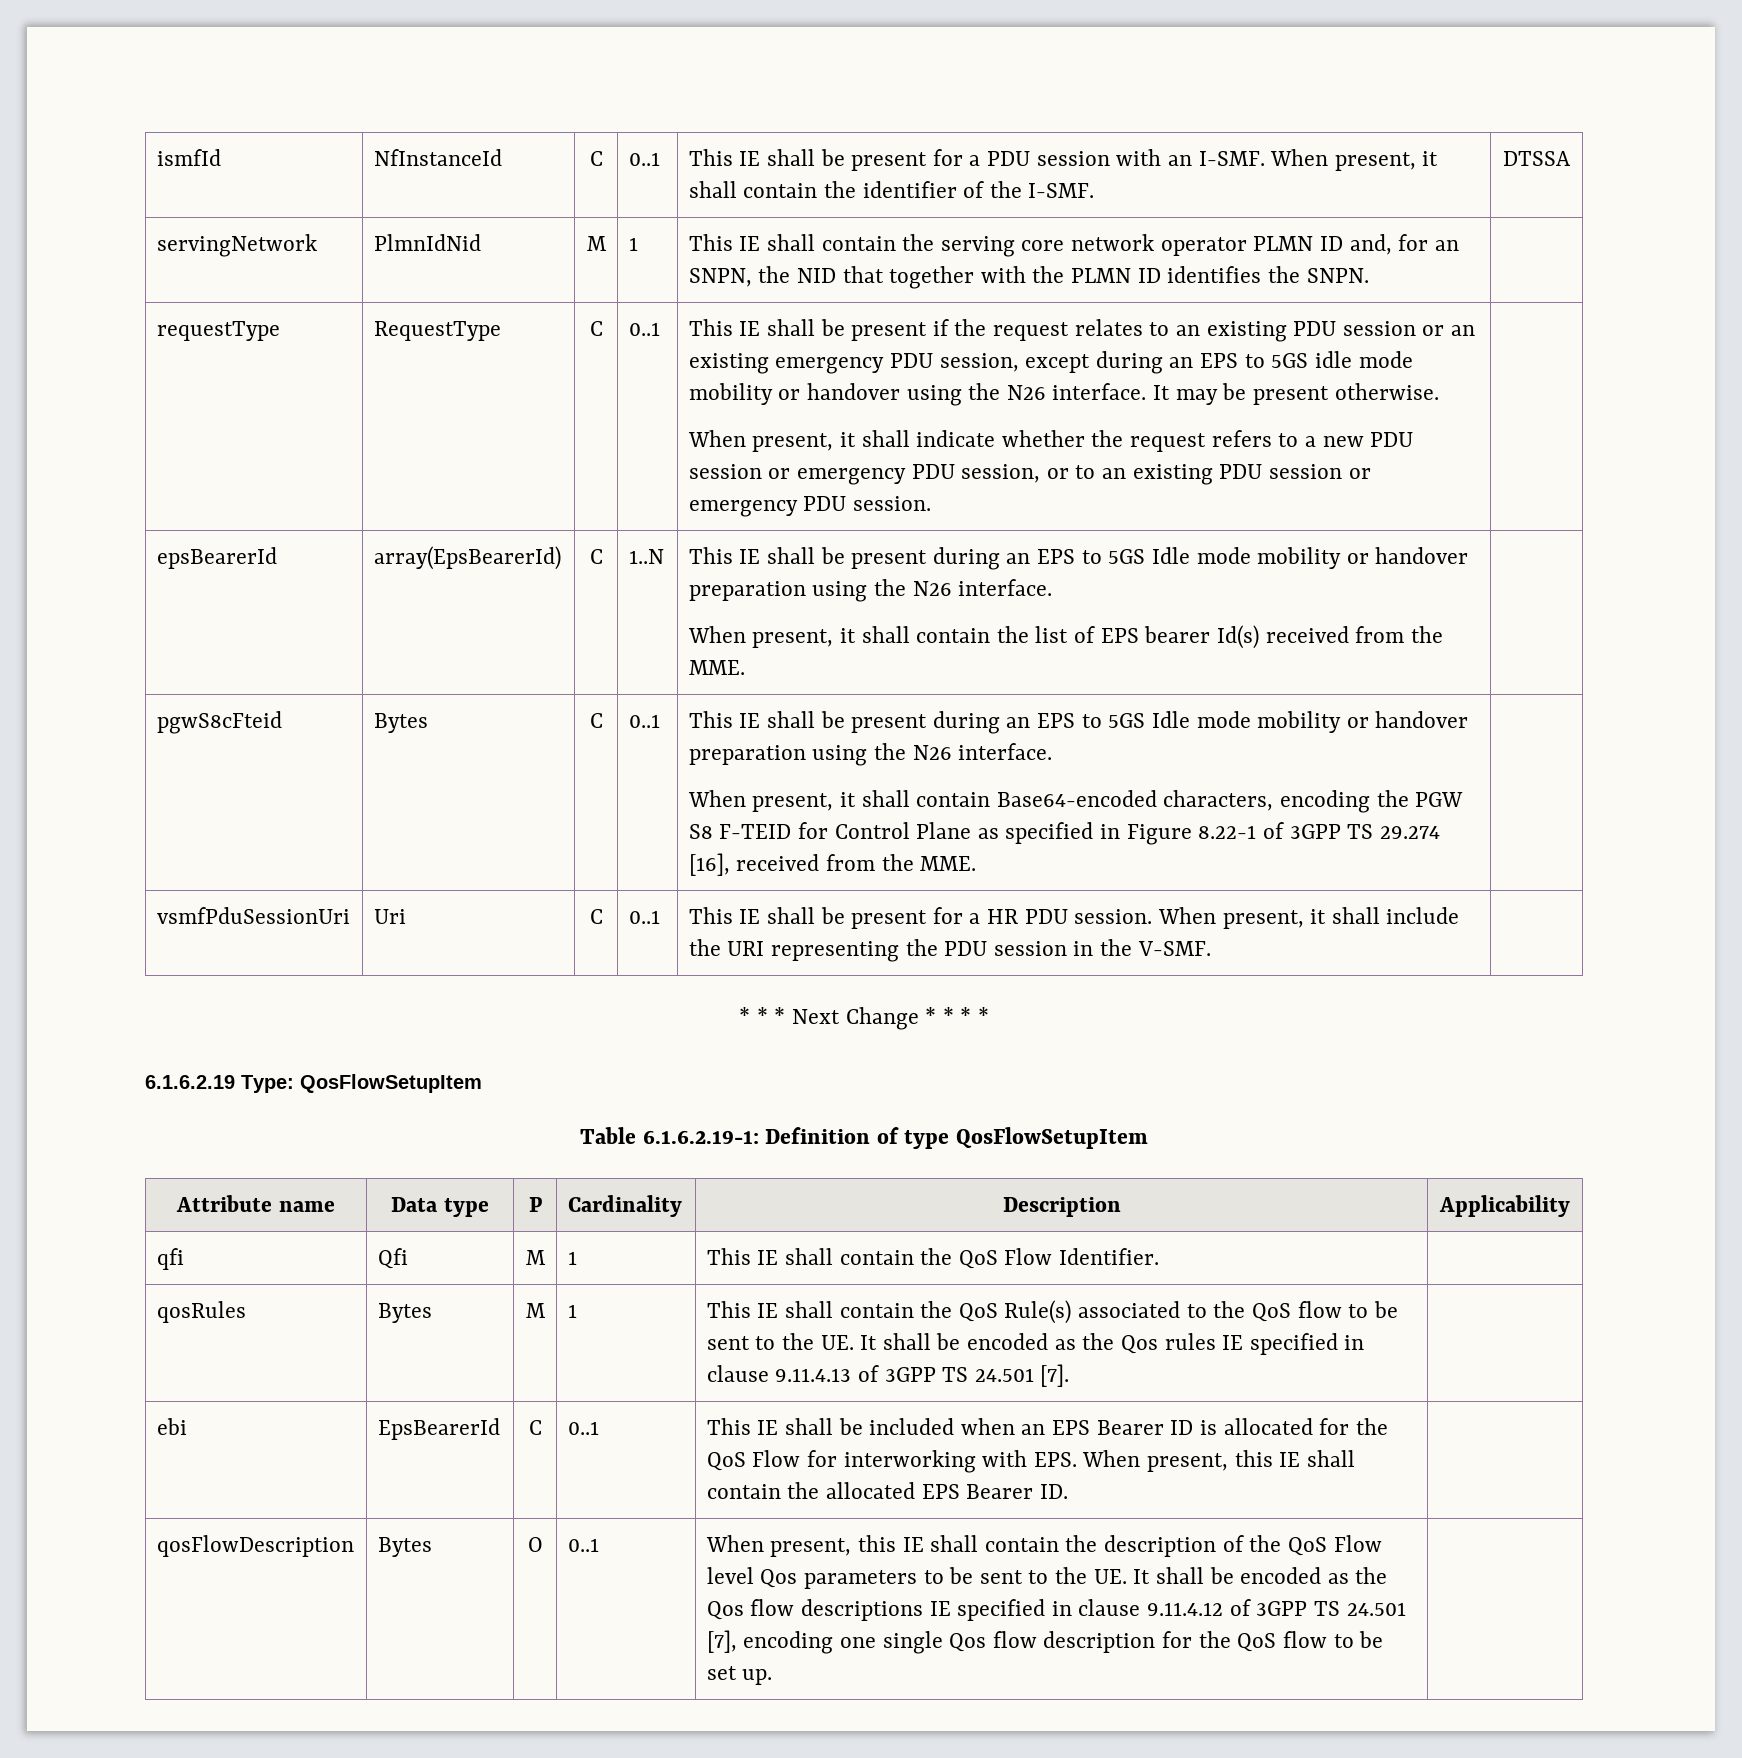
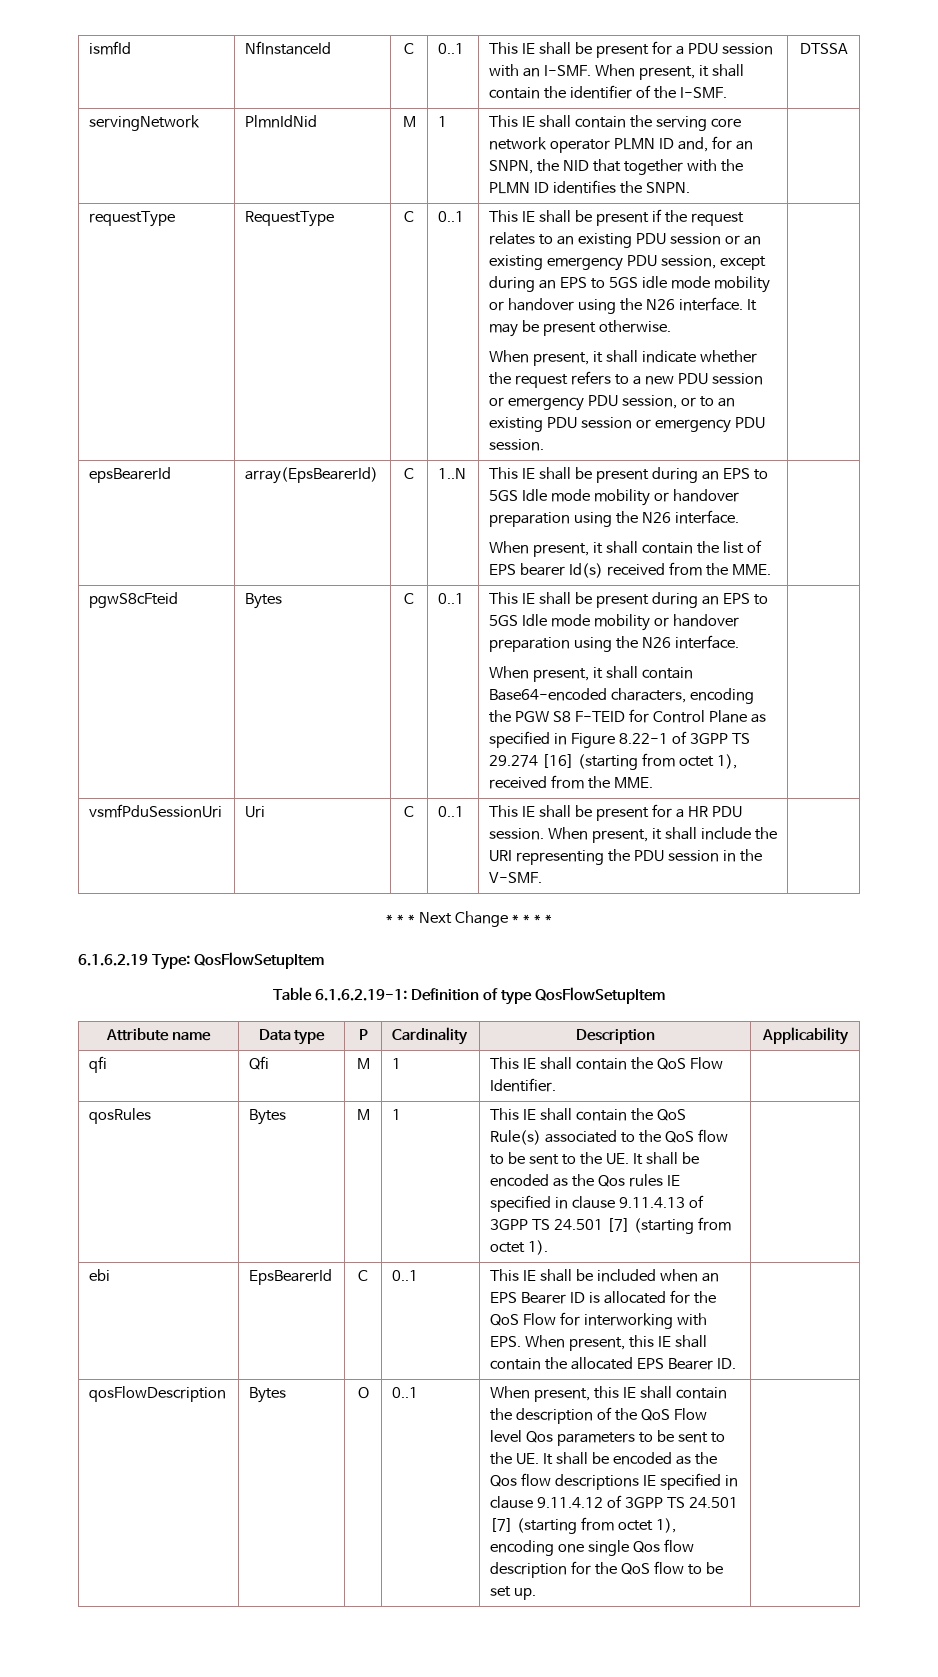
- When present, it shall contain Base64-encoded characters, encoding the PGW S8 F-TEID for Control Plane as specified in Figure 8.22-1 of 3GPP TS 29.274 [16], received from the MME.
+ When present, it shall contain Base64-encoded characters, encoding the PGW S8 F-TEID for Control Plane as specified in Figure 8.22-1 of 3GPP TS 29.274 [16] (starting from octet 1), received from the MME.
- This IE shall contain the QoS Rule(s) associated to the QoS flow to be sent to the UE. It shall be encoded as the Qos rules IE specified in clause 9.11.4.13 of 3GPP TS 24.501 [7].
+ This IE shall contain the QoS Rule(s) associated to the QoS flow to be sent to the UE. It shall be encoded as the Qos rules IE specified in clause 9.11.4.13 of 3GPP TS 24.501 [7] (starting from octet 1).
- When present, this IE shall contain the description of the QoS Flow level Qos parameters to be sent to the UE. It shall be encoded as the Qos flow descriptions IE specified in clause 9.11.4.12 of 3GPP TS 24.501 [7], encoding one single Qos flow description for the QoS flow to be set up.
+ When present, this IE shall contain the description of the QoS Flow level Qos parameters to be sent to the UE. It shall be encoded as the Qos flow descriptions IE specified in clause 9.11.4.12 of 3GPP TS 24.501 [7] (starting from octet 1), encoding one single Qos flow description for the QoS flow to be set up.

